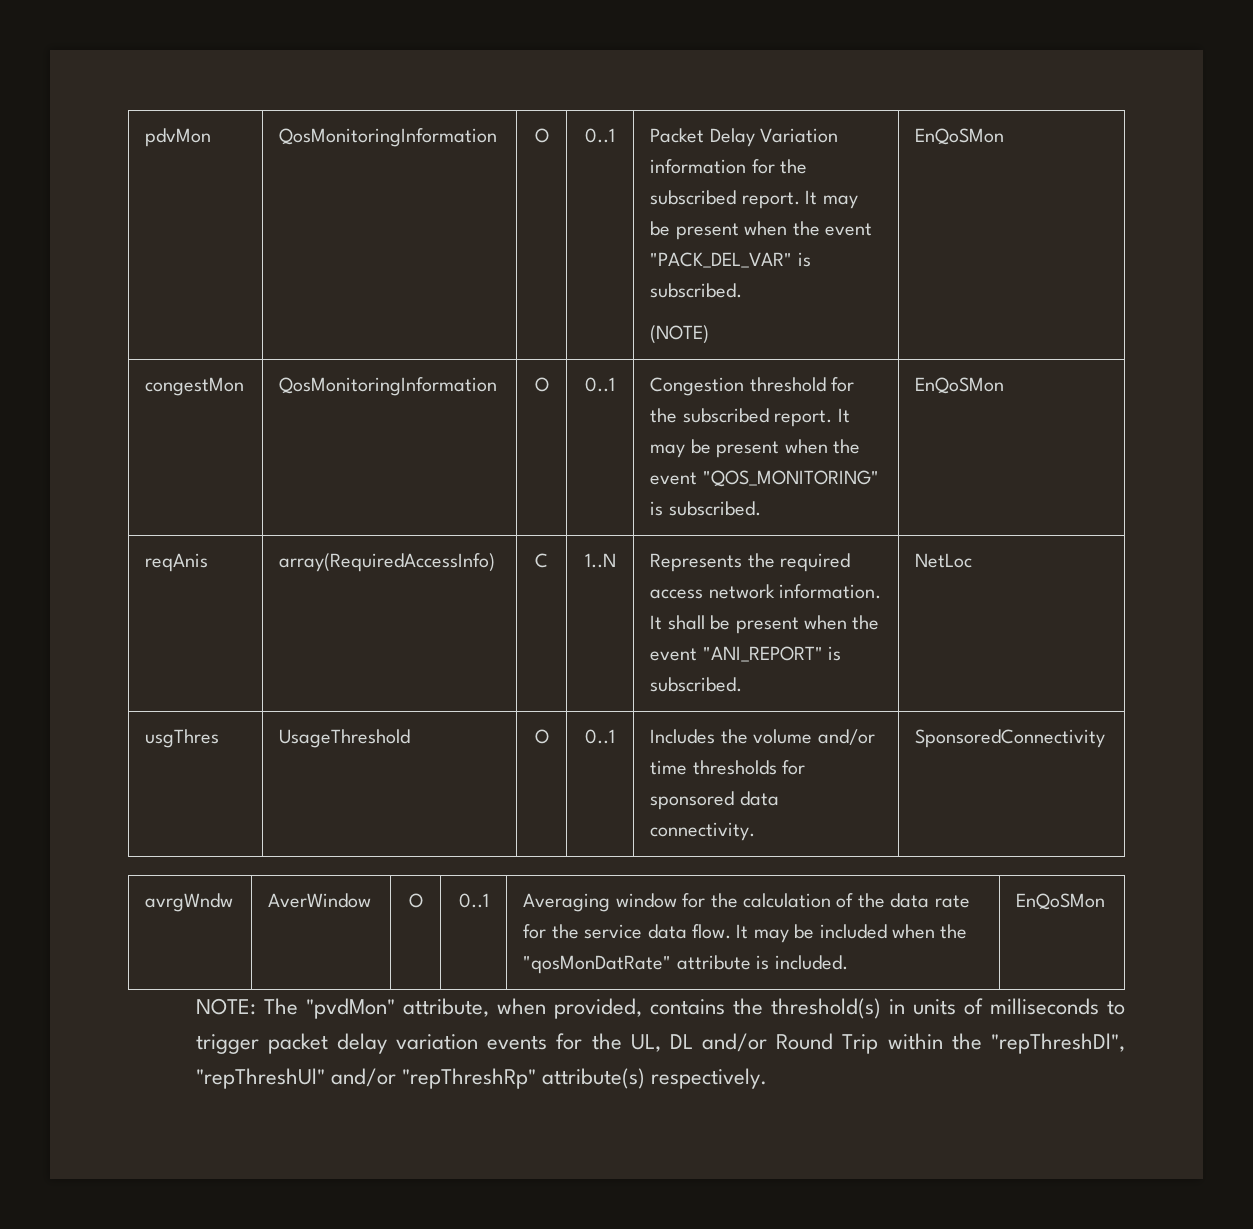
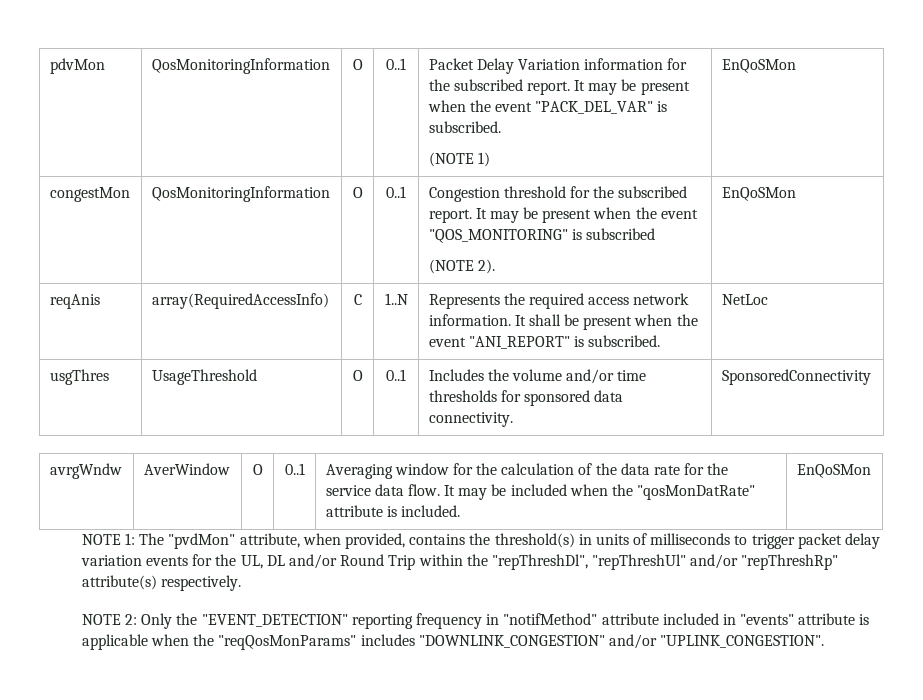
  pdvMon | QosMonitoringInformation | O | 0..1 | Packet Delay Variation information for the subscribed report. It may be present when the event "PACK_DEL_VAR" is subscribed.
- (NOTE) | EnQoSMon
+ (NOTE 1) | EnQoSMon
- congestMon | QosMonitoringInformation | O | 0..1 | Congestion threshold for the subscribed report. It may be present when the event "QOS_MONITORING" is subscribed. | EnQoSMon
+ congestMon | QosMonitoringInformation | O | 0..1 | Congestion threshold for the subscribed report. It may be present when the event "QOS_MONITORING" is subscribed
+ (NOTE 2). | EnQoSMon
- NOTE: The "pvdMon" attribute, when provided, contains the threshold(s) in units of milliseconds to trigger packet delay variation events for the UL, DL and/or Round Trip within the "repThreshDl", "repThreshUl" and/or "repThreshRp" attribute(s) respectively.
+ NOTE 1: The "pvdMon" attribute, when provided, contains the threshold(s) in units of milliseconds to trigger packet delay variation events for the UL, DL and/or Round Trip within the "repThreshDl", "repThreshUl" and/or "repThreshRp" attribute(s) respectively.
+ NOTE 2: Only the "EVENT_DETECTION" reporting frequency in "notifMethod" attribute included in "events" attribute is applicable when the "reqQosMonParams" includes "DOWNLINK_CONGESTION" and/or "UPLINK_CONGESTION".

